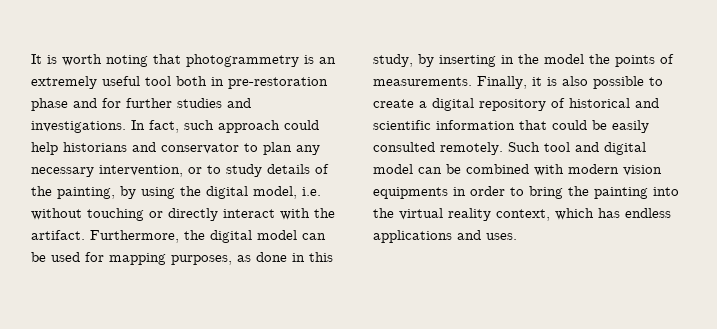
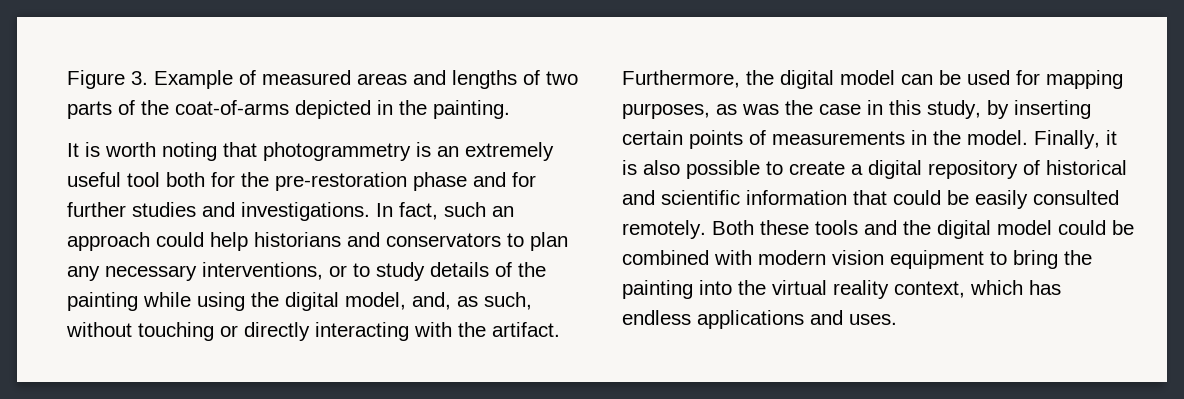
+ Figure 3. Example of measured areas and lengths of two parts of the coat-of-arms depicted in the painting.
- It is worth noting that photogrammetry is an extremely useful tool both in pre-restoration phase and for further studies and investigations.
+ It is worth noting that photogrammetry is an extremely useful tool both for the pre-restoration phase and for further studies and investigations.
- In fact, such approach could help historians and conservator to plan any necessary intervention, or to study details of the painting, by using the digital model, i.e. without touching or directly interact with the artifact.
+ In fact, such an approach could help historians and conservators to plan any necessary interventions, or to study details of the painting while using the digital model, and, as such, without touching or directly interacting with the artifact.
- Furthermore, the digital model can be used for mapping purposes, as done in this study, by inserting in the model the points of measurements.
+ Furthermore, the digital model can be used for mapping purposes, as was the case in this study, by inserting certain points of measurements in the model.
- Such tool and digital model can be combined with modern vision equipments in order to bring the painting into the virtual reality context, which has endless applications and uses.
+ Both these tools and the digital model could be combined with modern vision equipment to bring the painting into the virtual reality context, which has endless applications and uses.

